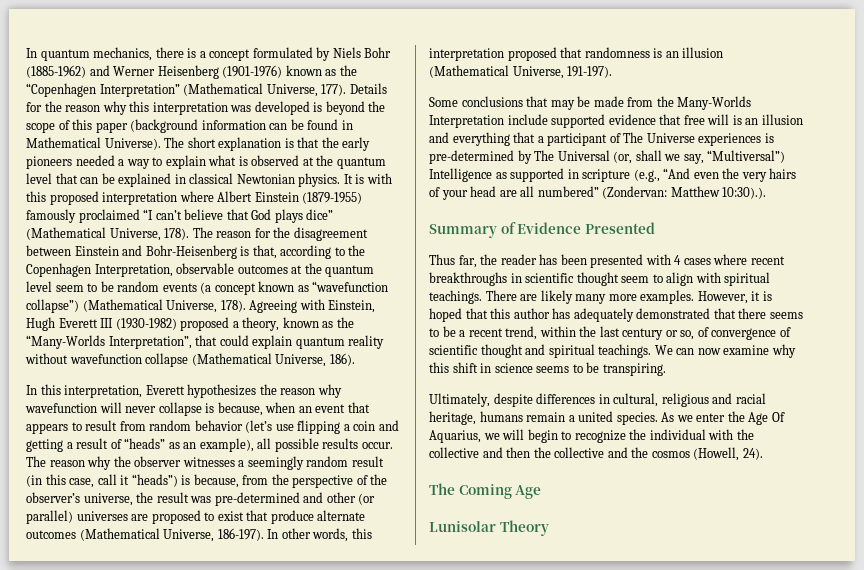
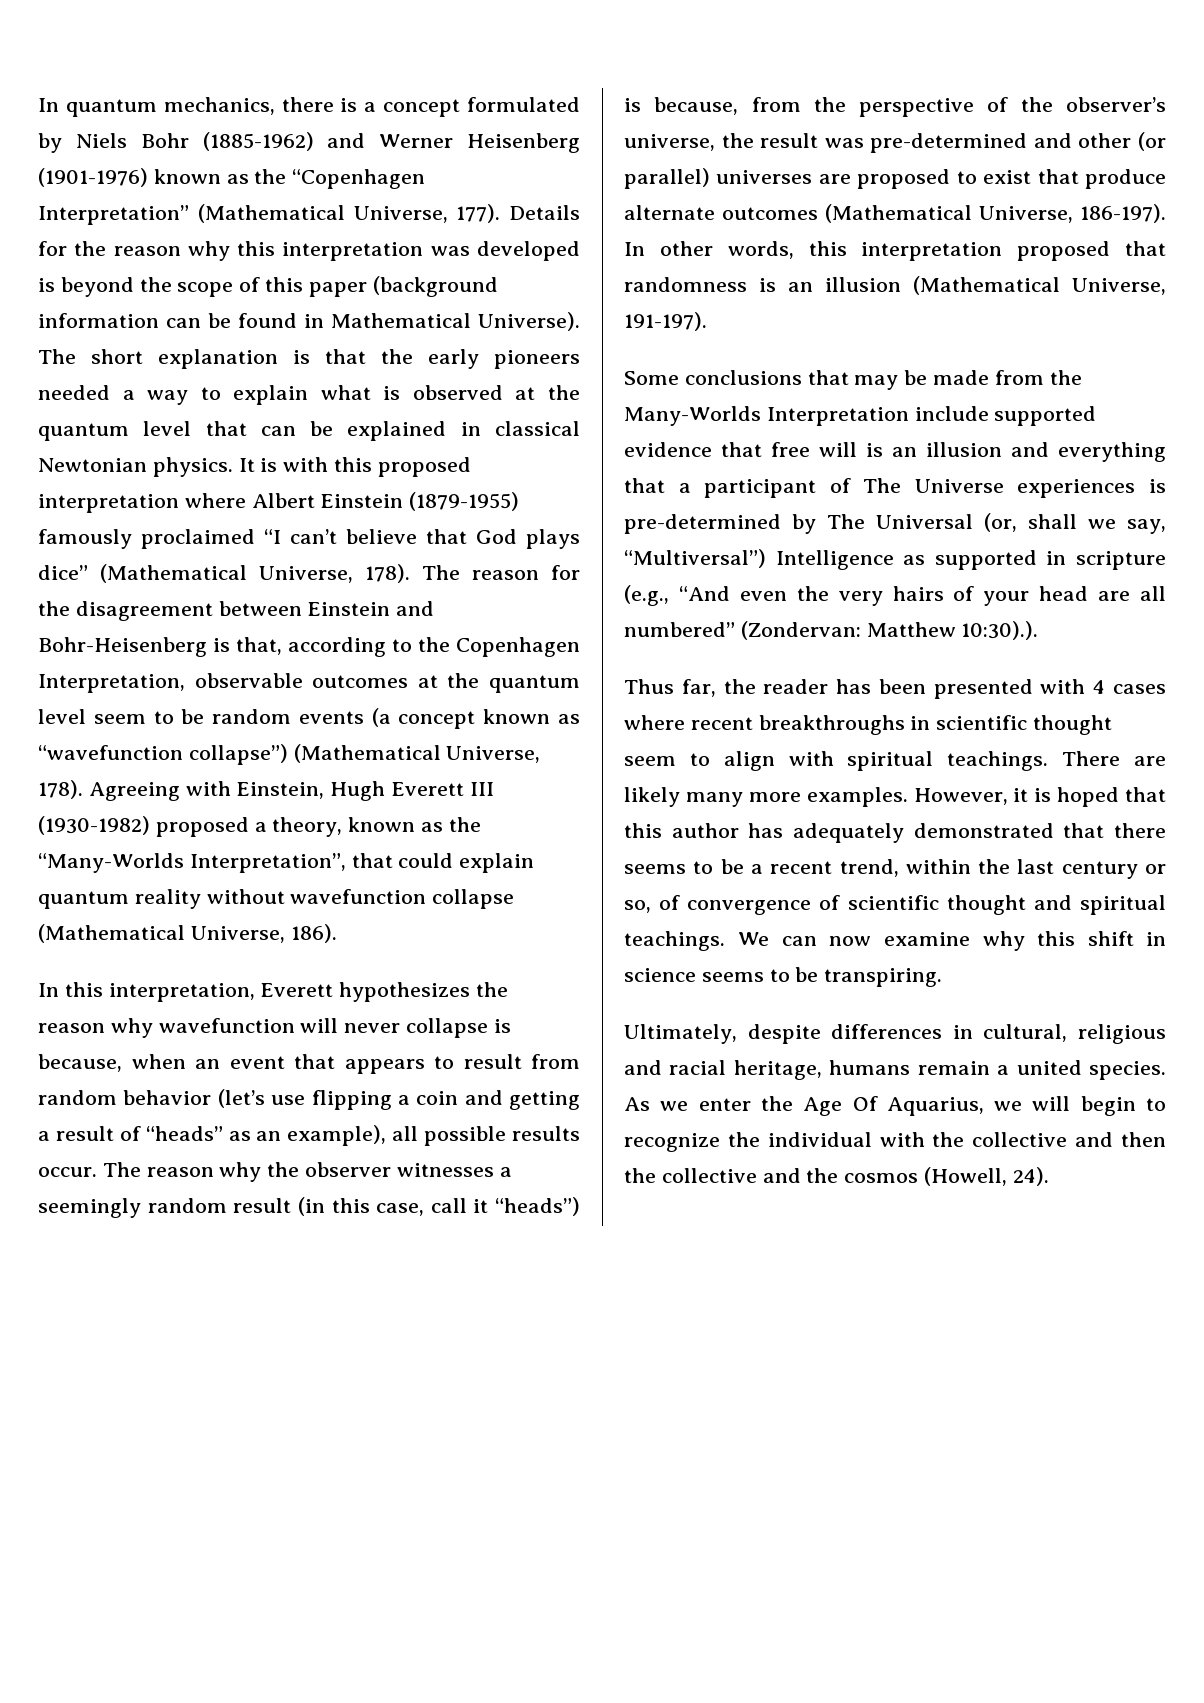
- Summary of Evidence Presented
- The Coming Age
- Lunisolar Theory

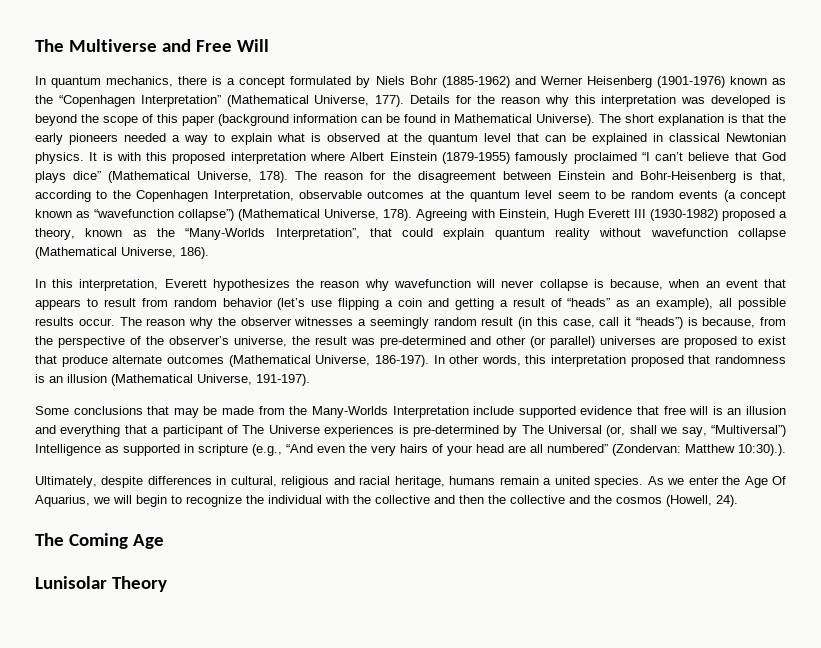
+ The Multiverse and Free Will
- Thus far, the reader has been presented with 4 cases where recent breakthroughs in scientific thought seem to align with spiritual teachings. There are likely many more examples. However, it is hoped that this author has adequately demonstrated that there seems to be a recent trend, within the last century or so, of convergence of scientific thought and spiritual teachings. We can now examine why this shift in science seems to be transpiring.
+ The Coming Age
+ Lunisolar Theory

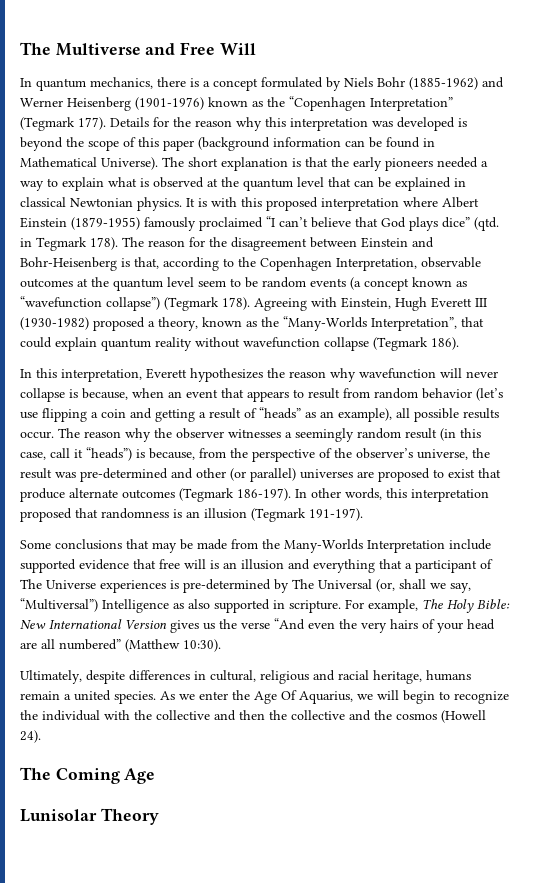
- In quantum mechanics, there is a concept formulated by Niels Bohr (1885-1962) and Werner Heisenberg (1901-1976) known as the “Copenhagen Interpretation” (Mathematical Universe, 177).
+ In quantum mechanics, there is a concept formulated by Niels Bohr (1885-1962) and Werner Heisenberg (1901-1976) known as the “Copenhagen Interpretation” (Tegmark 177).
- It is with this proposed interpretation where Albert Einstein (1879-1955) famously proclaimed “I can’t believe that God plays dice” (Mathematical Universe, 178).
+ It is with this proposed interpretation where Albert Einstein (1879-1955) famously proclaimed “I can’t believe that God plays dice” (qtd. in Tegmark 178).
- The reason for the disagreement between Einstein and Bohr-Heisenberg is that, according to the Copenhagen Interpretation, observable outcomes at the quantum level seem to be random events (a concept known as “wavefunction collapse”) (Mathematical Universe, 178).
+ The reason for the disagreement between Einstein and Bohr-Heisenberg is that, according to the Copenhagen Interpretation, observable outcomes at the quantum level seem to be random events (a concept known as “wavefunction collapse”) (Tegmark 178).
- Agreeing with Einstein, Hugh Everett III (1930-1982) proposed a theory, known as the “Many-Worlds Interpretation”, that could explain quantum reality without wavefunction collapse (Mathematical Universe, 186).
+ Agreeing with Einstein, Hugh Everett III (1930-1982) proposed a theory, known as the “Many-Worlds Interpretation”, that could explain quantum reality without wavefunction collapse (Tegmark 186).
- The reason why the observer witnesses a seemingly random result (in this case, call it “heads”) is because, from the perspective of the observer’s universe, the result was pre-determined and other (or parallel) universes are proposed to exist that produce alternate outcomes (Mathematical Universe, 186-197).
+ The reason why the observer witnesses a seemingly random result (in this case, call it “heads”) is because, from the perspective of the observer’s universe, the result was pre-determined and other (or parallel) universes are proposed to exist that produce alternate outcomes (Tegmark 186-197).
- In other words, this interpretation proposed that randomness is an illusion (Mathematical Universe, 191-197).
+ In other words, this interpretation proposed that randomness is an illusion (Tegmark 191-197).
- Some conclusions that may be made from the Many-Worlds Interpretation include supported evidence that free will is an illusion and everything that a participant of The Universe experiences is pre-determined by The Universal (or, shall we say, “Multiversal”) Intelligence as supported in scripture (e.g., “And even the very hairs of your head are all numbered” (Zondervan: Matthew 10:30).).
+ Some conclusions that may be made from the Many-Worlds Interpretation include supported evidence that free will is an illusion and everything that a participant of The Universe experiences is pre-determined by The Universal (or, shall we say, “Multiversal”) Intelligence as also supported in scripture. For example, The Holy Bible: New International Version gives us the verse “And even the very hairs of your head are all numbered” (Matthew 10:30).
- As we enter the Age Of Aquarius, we will begin to recognize the individual with the collective and then the collective and the cosmos (Howell, 24).
+ As we enter the Age Of Aquarius, we will begin to recognize the individual with the collective and then the collective and the cosmos (Howell 24).

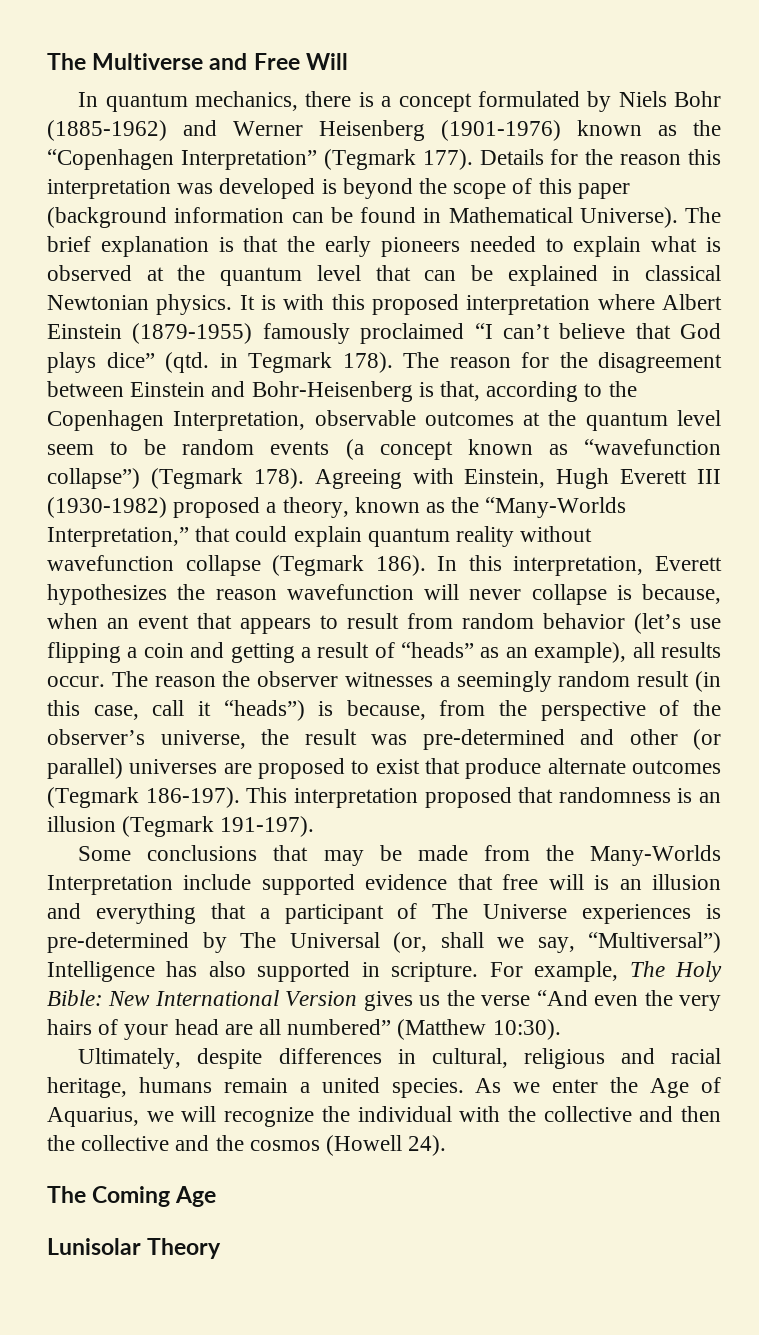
- Details for the reason why this interpretation was developed is beyond the scope of this paper (background information can be found in Mathematical Universe).
+ Details for the reason this interpretation was developed is beyond the scope of this paper (background information can be found in Mathematical Universe).
- The short explanation is that the early pioneers needed a way to explain what is observed at the quantum level that can be explained in classical Newtonian physics.
+ The brief explanation is that the early pioneers needed to explain what is observed at the quantum level that can be explained in classical Newtonian physics.
- Agreeing with Einstein, Hugh Everett III (1930-1982) proposed a theory, known as the “Many-Worlds Interpretation”, that could explain quantum reality without wavefunction collapse (Tegmark 186).
- In this interpretation, Everett hypothesizes the reason why wavefunction will never collapse is because, when an event that appears to result from random behavior (let’s use flipping a coin and getting a result of “heads” as an example), all possible results occur.
+ Agreeing with Einstein, Hugh Everett III (1930-1982) proposed a theory, known as the “Many-Worlds Interpretation,” that could explain quantum reality without wavefunction collapse (Tegmark 186). In this interpretation, Everett hypothesizes the reason wavefunction will never collapse is because, when an event that appears to result from random behavior (let’s use flipping a coin and getting a result of “heads” as an example), all results occur.
- The reason why the observer witnesses a seemingly random result (in this case, call it “heads”) is because, from the perspective of the observer’s universe, the result was pre-determined and other (or parallel) universes are proposed to exist that produce alternate outcomes (Tegmark 186-197).
+ The reason the observer witnesses a seemingly random result (in this case, call it “heads”) is because, from the perspective of the observer’s universe, the result was pre-determined and other (or parallel) universes are proposed to exist that produce alternate outcomes (Tegmark 186-197).
- In other words, this interpretation proposed that randomness is an illusion (Tegmark 191-197).
+ This interpretation proposed that randomness is an illusion (Tegmark 191-197).
- Some conclusions that may be made from the Many-Worlds Interpretation include supported evidence that free will is an illusion and everything that a participant of The Universe experiences is pre-determined by The Universal (or, shall we say, “Multiversal”) Intelligence as also supported in scripture.
+ Some conclusions that may be made from the Many-Worlds Interpretation include supported evidence that free will is an illusion and everything that a participant of The Universe experiences is pre-determined by The Universal (or, shall we say, “Multiversal”) Intelligence has also supported in scripture.
- As we enter the Age Of Aquarius, we will begin to recognize the individual with the collective and then the collective and the cosmos (Howell 24).
+ As we enter the Age of Aquarius, we will recognize the individual with the collective and then the collective and the cosmos (Howell 24).

